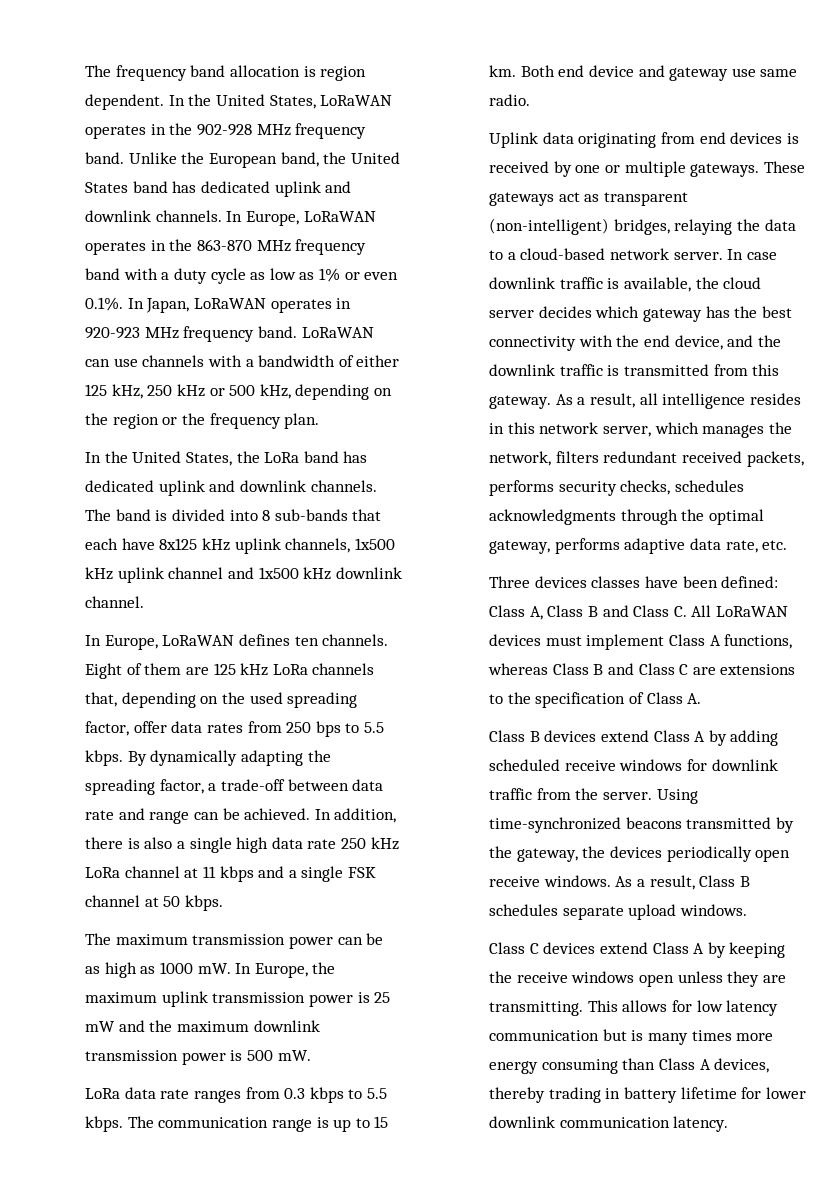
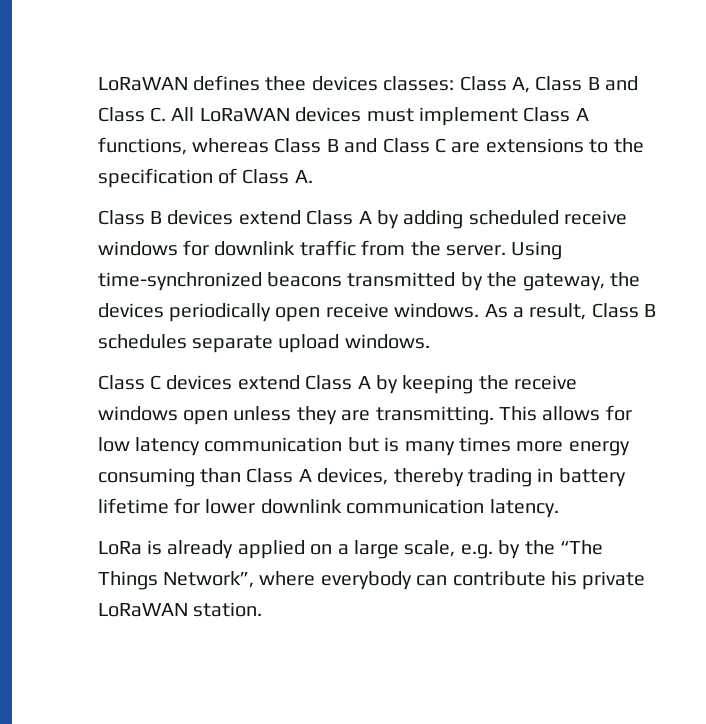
- The frequency band allocation is region dependent. In the United States, LoRaWAN operates in the 902-928 MHz frequency band. Unlike the European band, the United States band has dedicated uplink and downlink channels. In Europe, LoRaWAN operates in the 863-870 MHz frequency band with a duty cycle as low as 1% or even 0.1%. In Japan, LoRaWAN operates in 920-923 MHz frequency band. LoRaWAN can use channels with a bandwidth of either 125 kHz, 250 kHz or 500 kHz, depending on the region or the frequency plan.
- In the United States, the LoRa band has dedicated uplink and downlink channels. The band is divided into 8 sub-bands that each have 8x125 kHz uplink channels, 1x500 kHz uplink channel and 1x500 kHz downlink channel.
- In Europe, LoRaWAN defines ten channels. Eight of them are 125 kHz LoRa channels that, depending on the used spreading factor, offer data rates from 250 bps to 5.5 kbps. By dynamically adapting the spreading factor, a trade-off between data rate and range can be achieved. In addition, there is also a single high data rate 250 kHz LoRa channel at 11 kbps and a single FSK channel at 50 kbps.
- The maximum transmission power can be as high as 1000 mW. In Europe, the maximum uplink transmission power is 25 mW and the maximum downlink transmission power is 500 mW.
- LoRa data rate ranges from 0.3 kbps to 5.5 kbps. The communication range is up to 15 km. Both end device and gateway use same radio.
- Uplink data originating from end devices is received by one or multiple gateways. These gateways act as transparent (non-intelligent) bridges, relaying the data to a cloud-based network server. In case downlink traffic is available, the cloud server decides which gateway has the best connectivity with the end device, and the downlink traffic is transmitted from this gateway. As a result, all intelligence resides in this network server, which manages the network, filters redundant received packets, performs security checks, schedules acknowledgments through the optimal gateway, performs adaptive data rate, etc.
- Three devices classes have been defined: Class A, Class B and Class C. All LoRaWAN devices must implement Class A functions, whereas Class B and Class C are extensions to the specification of Class A.
+ LoRaWAN defines thee devices classes: Class A, Class B and Class C. All LoRaWAN devices must implement Class A functions, whereas Class B and Class C are extensions to the specification of Class A.
+ LoRa is already applied on a large scale, e.g. by the “The Things Network”, where everybody can contribute his private LoRaWAN station.

